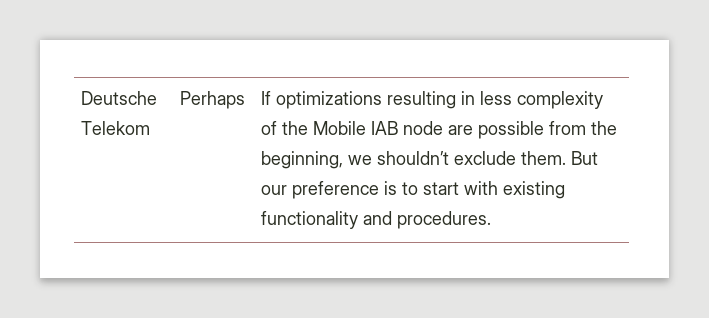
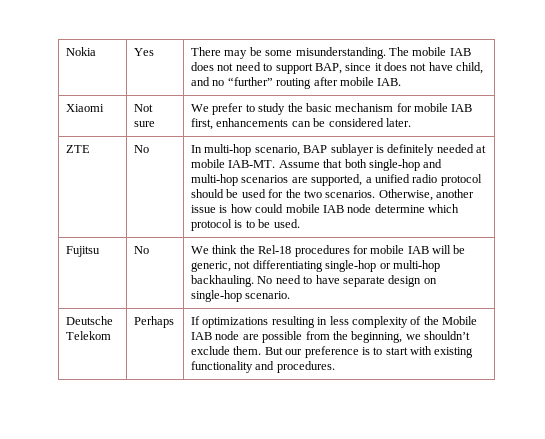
+ Nokia | Yes | There may be some misunderstanding. The mobile IAB does not need to support BAP, since it does not have child, and no “further” routing after mobile IAB.
+ Xiaomi | Not sure | We prefer to study the basic mechanism for mobile IAB first, enhancements can be considered later.
+ ZTE | No | In multi-hop scenario, BAP sublayer is definitely needed at mobile IAB-MT. Assume that both single-hop and multi-hop scenarios are supported, a unified radio protocol should be used for the two scenarios. Otherwise, another issue is how could mobile IAB node determine which protocol is to be used.
+ Fujitsu | No | We think the Rel-18 procedures for mobile IAB will be generic, not differentiating single-hop or multi-hop backhauling. No need to have separate design on single-hop scenario.

